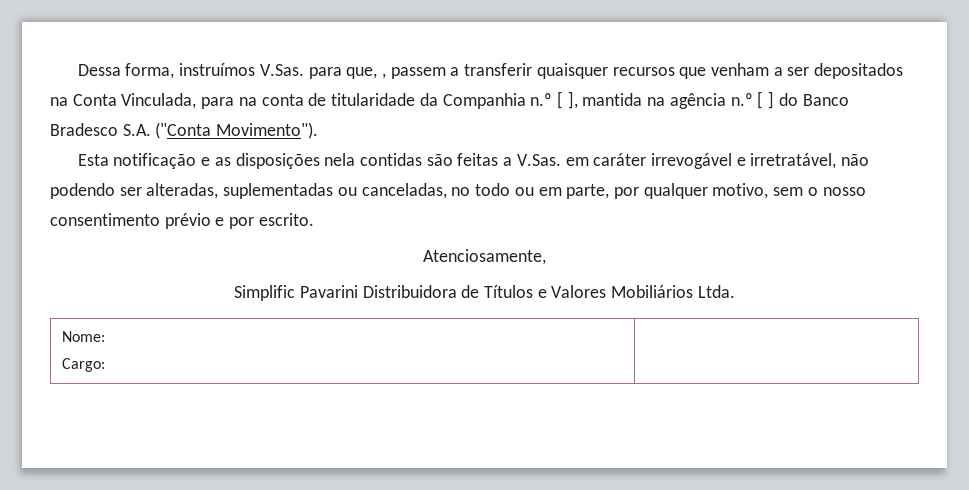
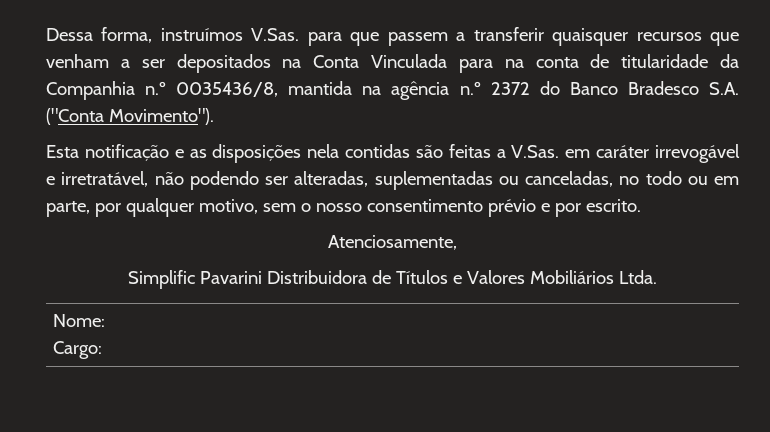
- Dessa forma, instruímos V.Sas. para que, , passem a transferir quaisquer recursos que venham a ser depositados na Conta Vinculada, para na conta de titularidade da Companhia n.º [ ], mantida na agência n.º [ ] do Banco Bradesco S.A. ("Conta Movimento").
+ Dessa forma, instruímos V.Sas. para que passem a transferir quaisquer recursos que venham a ser depositados na Conta Vinculada para na conta de titularidade da Companhia n.º 0035436/8, mantida na agência n.º 2372 do Banco Bradesco S.A. ("Conta Movimento").

